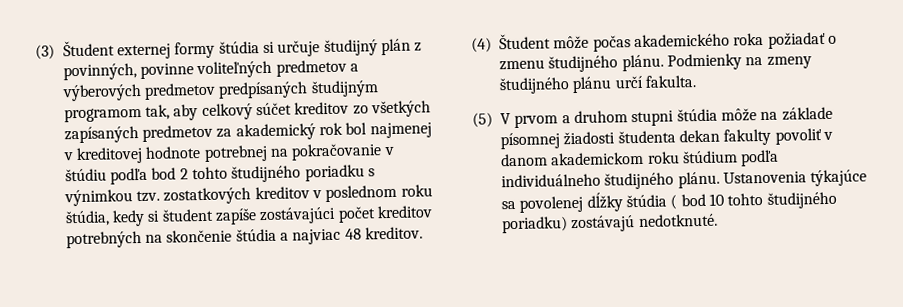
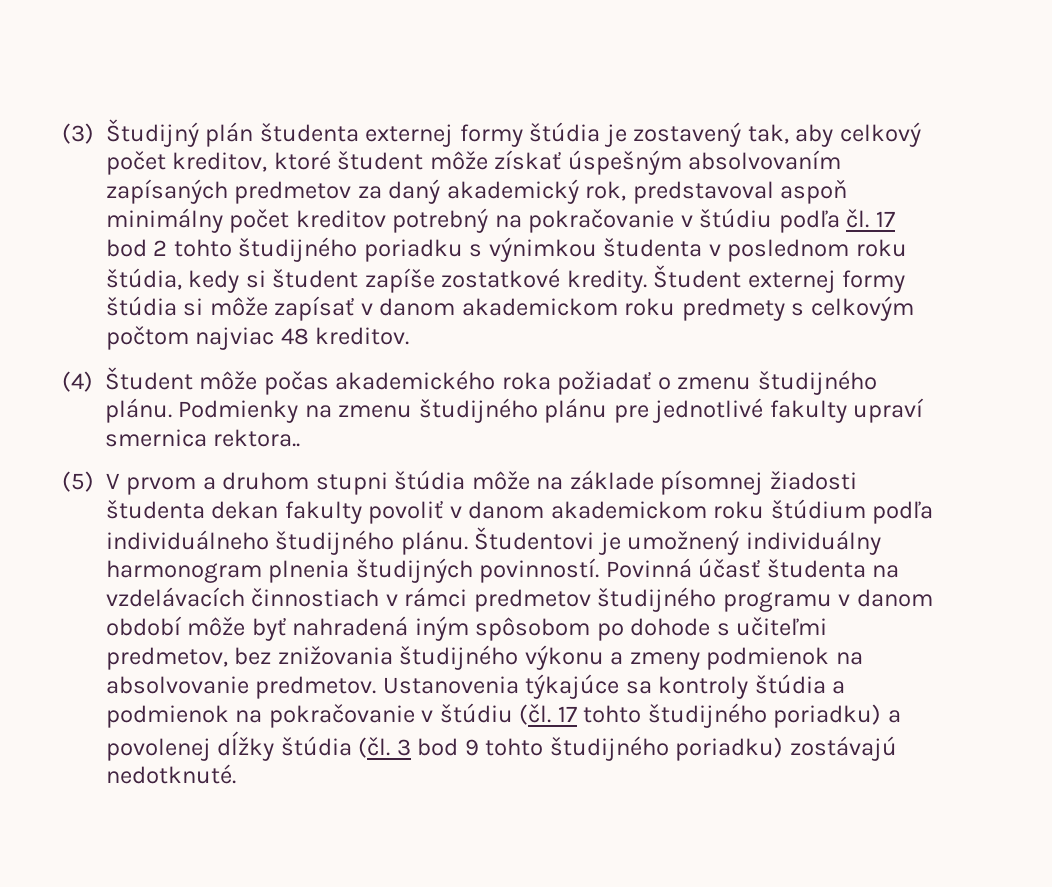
- (3) Študent externej formy štúdia si určuje študijný plán z povinných, povinne voliteľných predmetov a výberových predmetov predpísaných študijným programom tak, aby celkový súčet kreditov zo všetkých zapísaných predmetov za akademický rok bol najmenej v kreditovej hodnote potrebnej na pokračovanie v štúdiu podľa bod 2 tohto študijného poriadku s výnimkou tzv. zostatkových kreditov v poslednom roku štúdia, kedy si študent zapíše zostávajúci počet kreditov potrebných na skončenie štúdia a najviac 48 kreditov.
+ (3) Študijný plán študenta externej formy štúdia je zostavený tak, aby celkový počet kreditov, ktoré študent môže získať úspešným absolvovaním zapísaných predmetov za daný akademický rok, predstavoval aspoň minimálny počet kreditov potrebný na pokračovanie v štúdiu podľa čl. 17 bod 2 tohto študijného poriadku s výnimkou študenta v poslednom roku štúdia, kedy si študent zapíše zostatkové kredity. Študent externej formy štúdia si môže zapísať v danom akademickom roku predmety s celkovým počtom najviac 48 kreditov.
- Podmienky na zmeny študijného plánu určí fakulta.
+ Podmienky na zmenu študijného plánu pre jednotlivé fakulty upraví smernica rektora..
- Ustanovenia týkajúce sa povolenej dĺžky štúdia ( bod 10 tohto študijného poriadku) zostávajú nedotknuté.
+ Študentovi je umožnený individuálny harmonogram plnenia študijných povinností. Povinná účasť študenta na vzdelávacích činnostiach v rámci predmetov študijného programu v danom období môže byť nahradená iným spôsobom po dohode s učiteľmi predmetov, bez znižovania študijného výkonu a zmeny podmienok na absolvovanie predmetov. Ustanovenia týkajúce sa kontroly štúdia a podmienok na pokračovanie v štúdiu (čl. 17 tohto študijného poriadku) a povolenej dĺžky štúdia (čl. 3 bod 9 tohto študijného poriadku) zostávajú nedotknuté.

